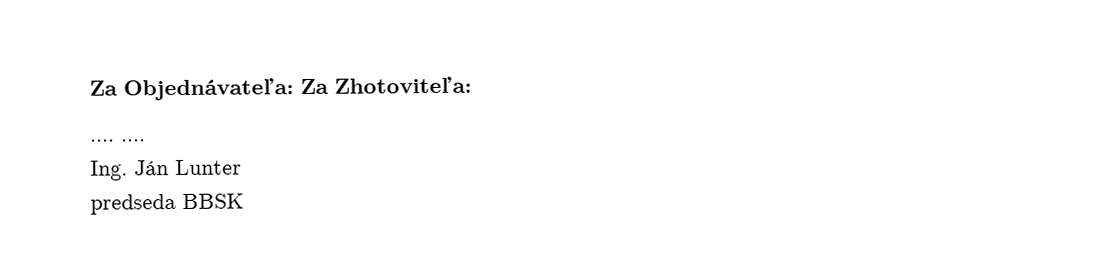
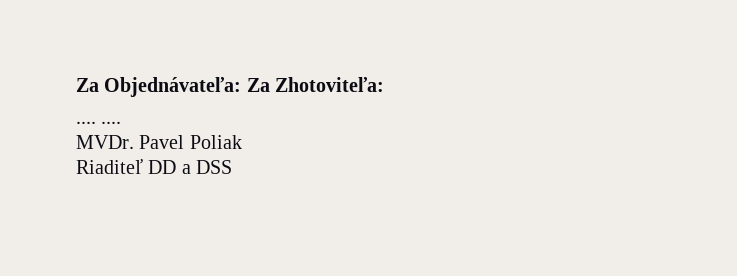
- Ing. Ján Lunter
- predseda BBSK
+ MVDr. Pavel Poliak
+ Riaditeľ DD a DSS

